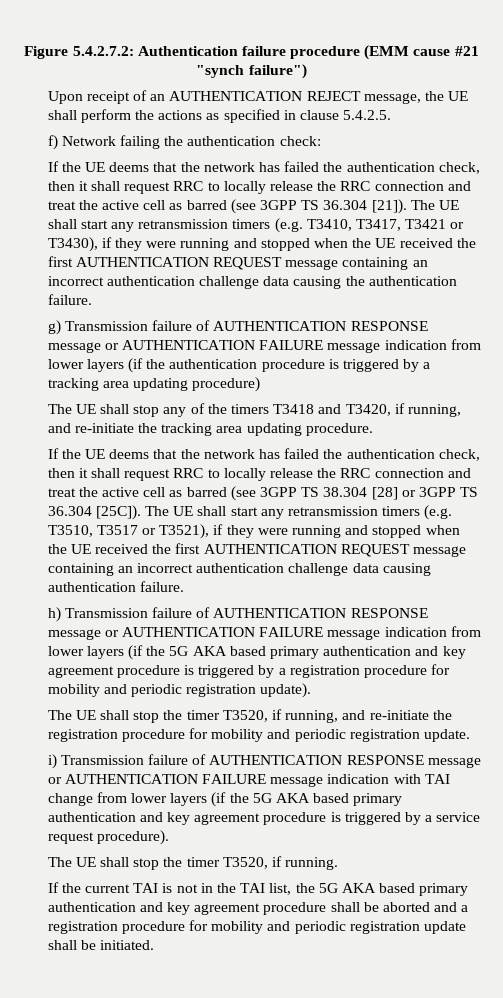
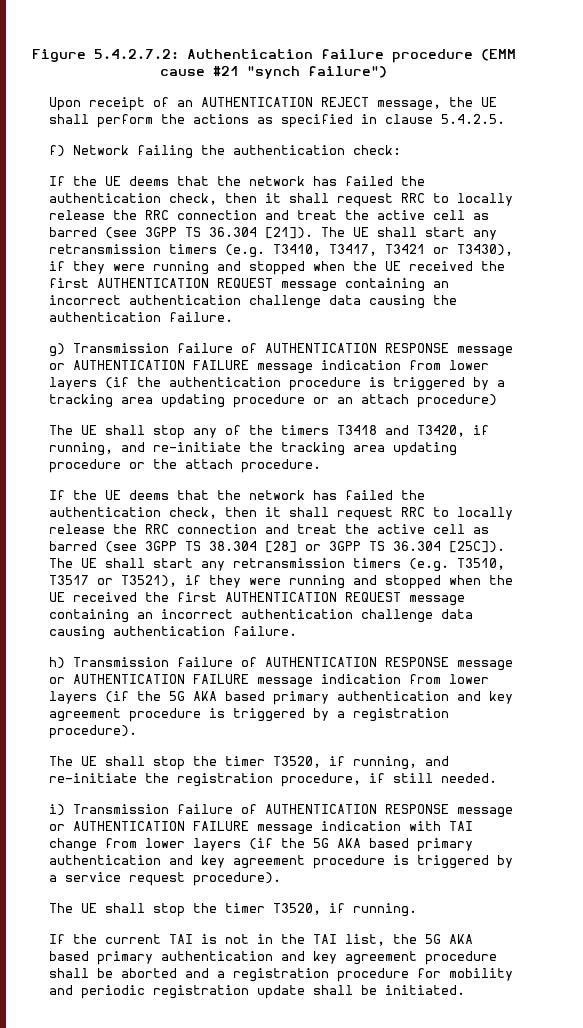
- g) Transmission failure of AUTHENTICATION RESPONSE message or AUTHENTICATION FAILURE message indication from lower layers (if the authentication procedure is triggered by a tracking area updating procedure)
+ g) Transmission failure of AUTHENTICATION RESPONSE message or AUTHENTICATION FAILURE message indication from lower layers (if the authentication procedure is triggered by a tracking area updating procedure or an attach procedure)
- The UE shall stop any of the timers T3418 and T3420, if running, and re-initiate the tracking area updating procedure.
+ The UE shall stop any of the timers T3418 and T3420, if running, and re-initiate the tracking area updating procedure or the attach procedure.
- h) Transmission failure of AUTHENTICATION RESPONSE message or AUTHENTICATION FAILURE message indication from lower layers (if the 5G AKA based primary authentication and key agreement procedure is triggered by a registration procedure for mobility and periodic registration update).
+ h) Transmission failure of AUTHENTICATION RESPONSE message or AUTHENTICATION FAILURE message indication from lower layers (if the 5G AKA based primary authentication and key agreement procedure is triggered by a registration procedure).
- The UE shall stop the timer T3520, if running, and re-initiate the registration procedure for mobility and periodic registration update.
+ The UE shall stop the timer T3520, if running, and re-initiate the registration procedure, if still needed.

